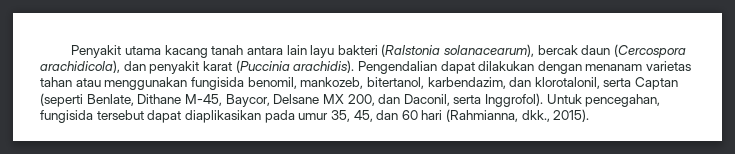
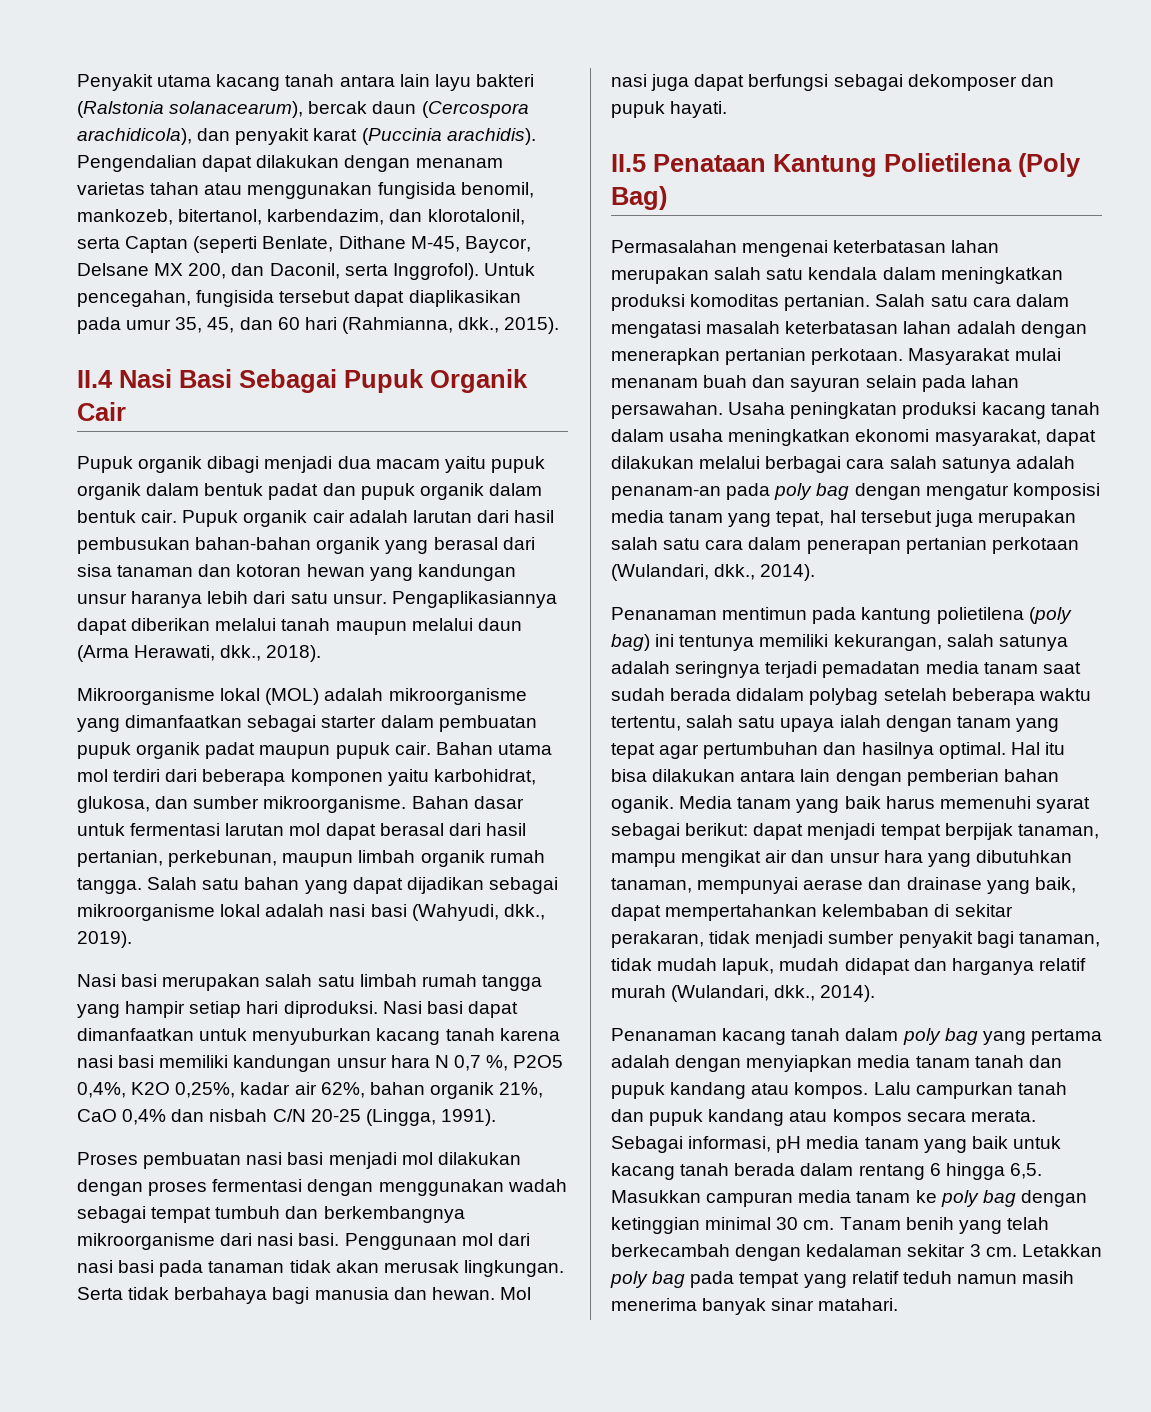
+ II.4 Nasi Basi Sebagai Pupuk Organik Cair
+ Pupuk organik dibagi menjadi dua macam yaitu pupuk organik dalam bentuk padat dan pupuk organik dalam bentuk cair. Pupuk organik cair adalah larutan dari hasil pembusukan bahan-bahan organik yang berasal dari sisa tanaman dan kotoran hewan yang kandungan unsur haranya lebih dari satu unsur. Pengaplikasiannya dapat diberikan melalui tanah maupun melalui daun (Arma Herawati, dkk., 2018).
+ Mikroorganisme lokal (MOL) adalah mikroorganisme yang dimanfaatkan sebagai starter dalam pembuatan pupuk organik padat maupun pupuk cair. Bahan utama mol terdiri dari beberapa komponen yaitu karbohidrat, glukosa, dan sumber mikroorganisme. Bahan dasar untuk fermentasi larutan mol dapat berasal dari hasil pertanian, perkebunan, maupun limbah organik rumah tangga. Salah satu bahan yang dapat dijadikan sebagai mikroorganisme lokal adalah nasi basi (Wahyudi, dkk., 2019).
+ Nasi basi merupakan salah satu limbah rumah tangga yang hampir setiap hari diproduksi. Nasi basi dapat dimanfaatkan untuk menyuburkan kacang tanah karena nasi basi memiliki kandungan unsur hara N 0,7 %, P2O5 0,4%, K2O 0,25%, kadar air 62%, bahan organik 21%, CaO 0,4% dan nisbah C/N 20-25 (Lingga, 1991).
+ Proses pembuatan nasi basi menjadi mol dilakukan dengan proses fermentasi dengan menggunakan wadah sebagai tempat tumbuh dan berkembangnya mikroorganisme dari nasi basi. Penggunaan mol dari nasi basi pada tanaman tidak akan merusak lingkungan. Serta tidak berbahaya bagi manusia dan hewan. Mol nasi juga dapat berfungsi sebagai dekomposer dan pupuk hayati.
+ II.5 Penataan Kantung Polietilena (Poly Bag)
+ Permasalahan mengenai keterbatasan lahan merupakan salah satu kendala dalam meningkatkan produksi komoditas pertanian. Salah satu cara dalam mengatasi masalah keterbatasan lahan adalah dengan menerapkan pertanian perkotaan. Masyarakat mulai menanam buah dan sayuran selain pada lahan persawahan. Usaha peningkatan produksi kacang tanah dalam usaha meningkatkan ekonomi masyarakat, dapat dilakukan melalui berbagai cara salah satunya adalah penanam-an pada poly bag dengan mengatur komposisi media tanam yang tepat, hal tersebut juga merupakan salah satu cara dalam penerapan pertanian perkotaan (Wulandari, dkk., 2014).
+ Penanaman mentimun pada kantung polietilena (poly bag) ini tentunya memiliki kekurangan, salah satunya adalah seringnya terjadi pemadatan media tanam saat sudah berada didalam polybag setelah beberapa waktu tertentu, salah satu upaya ialah dengan tanam yang tepat agar pertumbuhan dan hasilnya optimal. Hal itu bisa dilakukan antara lain dengan pemberian bahan oganik. Media tanam yang baik harus memenuhi syarat sebagai berikut: dapat menjadi tempat berpijak tanaman, mampu mengikat air dan unsur hara yang dibutuhkan tanaman, mempunyai aerase dan drainase yang baik, dapat mempertahankan kelembaban di sekitar perakaran, tidak menjadi sumber penyakit bagi tanaman, tidak mudah lapuk, mudah didapat dan harganya relatif murah (Wulandari, dkk., 2014).
+ Penanaman kacang tanah dalam poly bag yang pertama adalah dengan menyiapkan media tanam tanah dan pupuk kandang atau kompos. Lalu campurkan tanah dan pupuk kandang atau kompos secara merata. Sebagai informasi, pH media tanam yang baik untuk kacang tanah berada dalam rentang 6 hingga 6,5. Masukkan campuran media tanam ke poly bag dengan ketinggian minimal 30 cm. Tanam benih yang telah berkecambah dengan kedalaman sekitar 3 cm. Letakkan poly bag pada tempat yang relatif teduh namun masih menerima banyak sinar matahari.

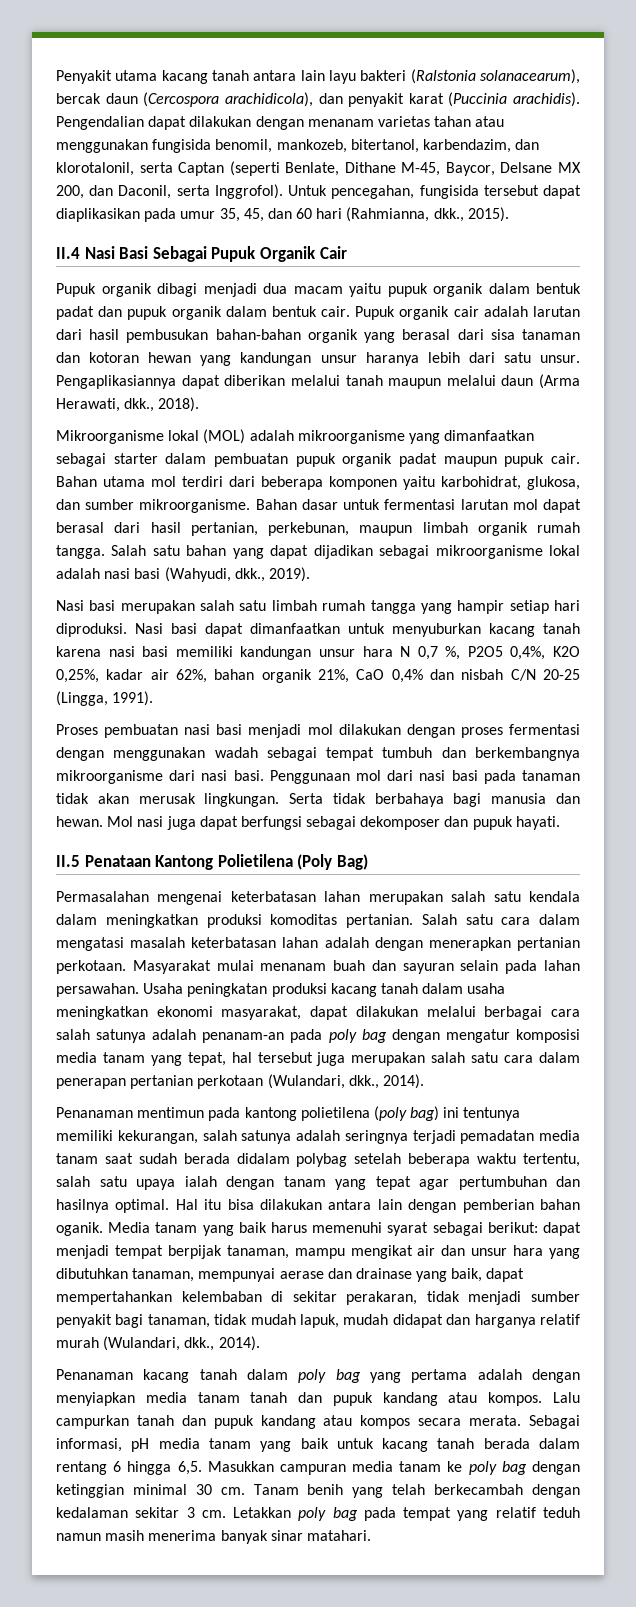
- II.5 Penataan Kantung Polietilena (Poly Bag)
+ II.5 Penataan Kantong Polietilena (Poly Bag)
- Penanaman mentimun pada kantung polietilena (poly bag) ini tentunya memiliki kekurangan, salah satunya adalah seringnya terjadi pemadatan media tanam saat sudah berada didalam polybag setelah beberapa waktu tertentu, salah satu upaya ialah dengan tanam yang tepat agar pertumbuhan dan hasilnya optimal.
+ Penanaman mentimun pada kantong polietilena (poly bag) ini tentunya memiliki kekurangan, salah satunya adalah seringnya terjadi pemadatan media tanam saat sudah berada didalam polybag setelah beberapa waktu tertentu, salah satu upaya ialah dengan tanam yang tepat agar pertumbuhan dan hasilnya optimal.

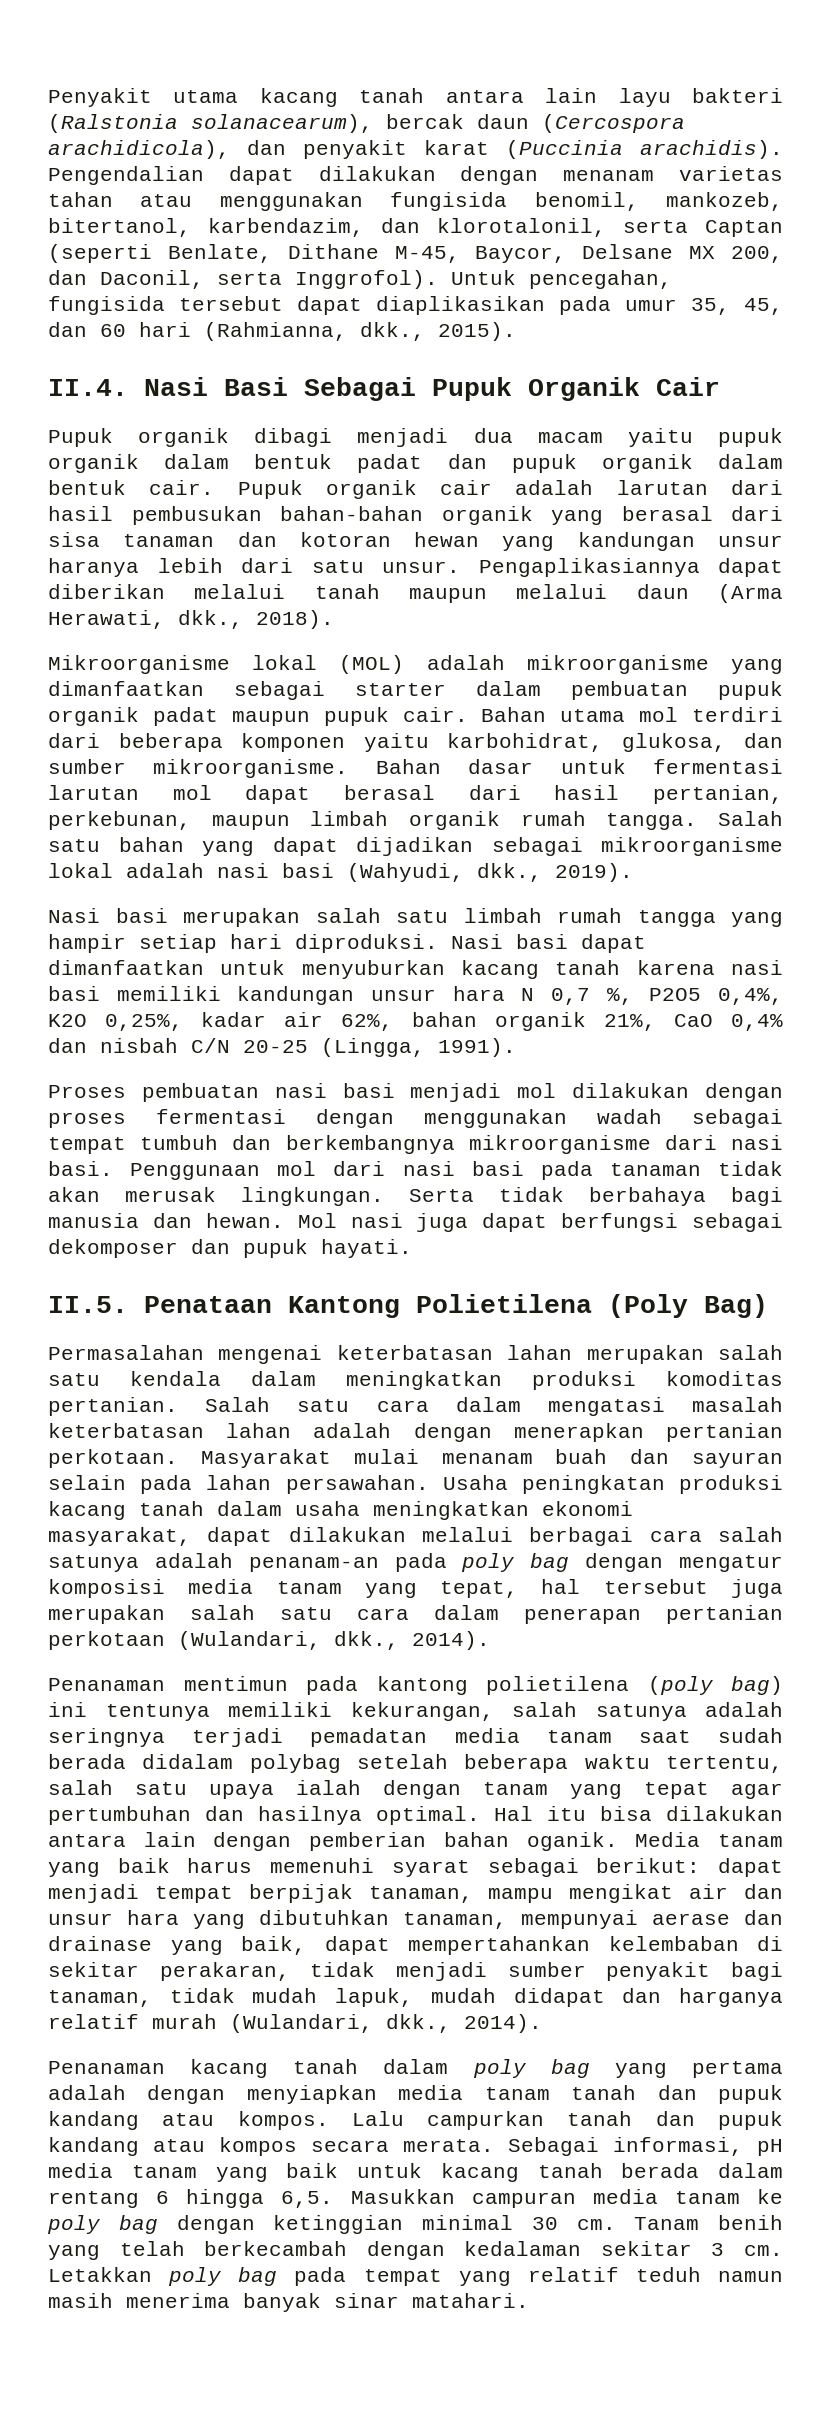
- II.4 Nasi Basi Sebagai Pupuk Organik Cair
+ II.4. Nasi Basi Sebagai Pupuk Organik Cair
- II.5 Penataan Kantong Polietilena (Poly Bag)
+ II.5. Penataan Kantong Polietilena (Poly Bag)

